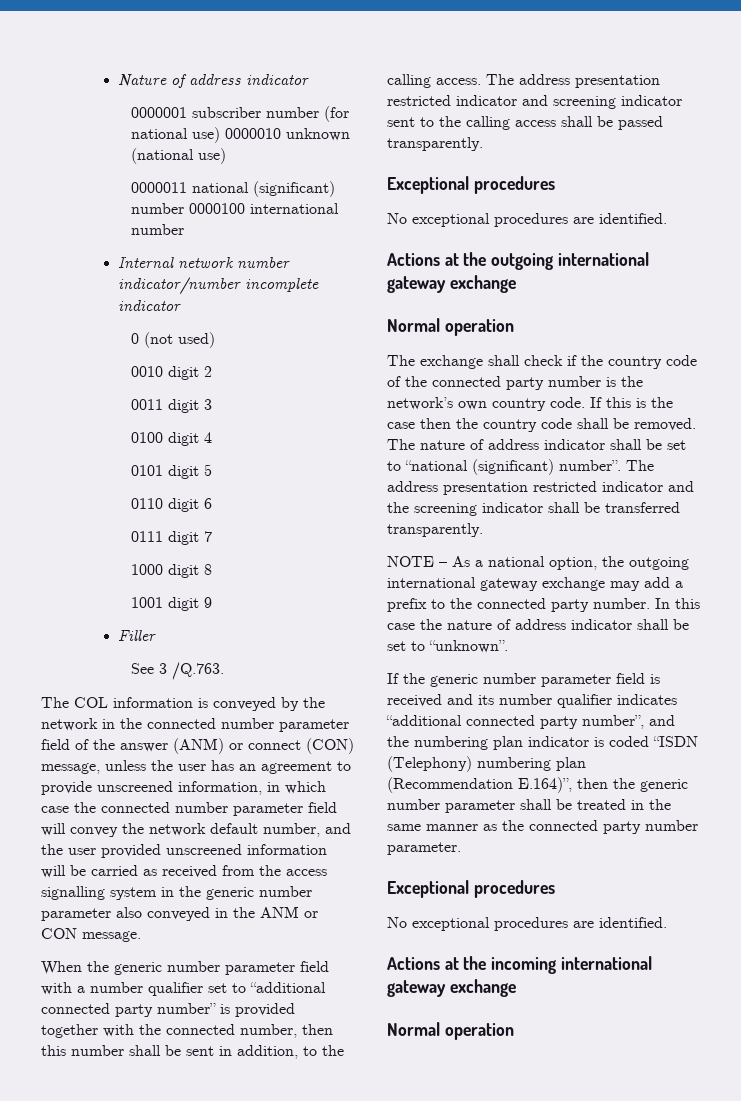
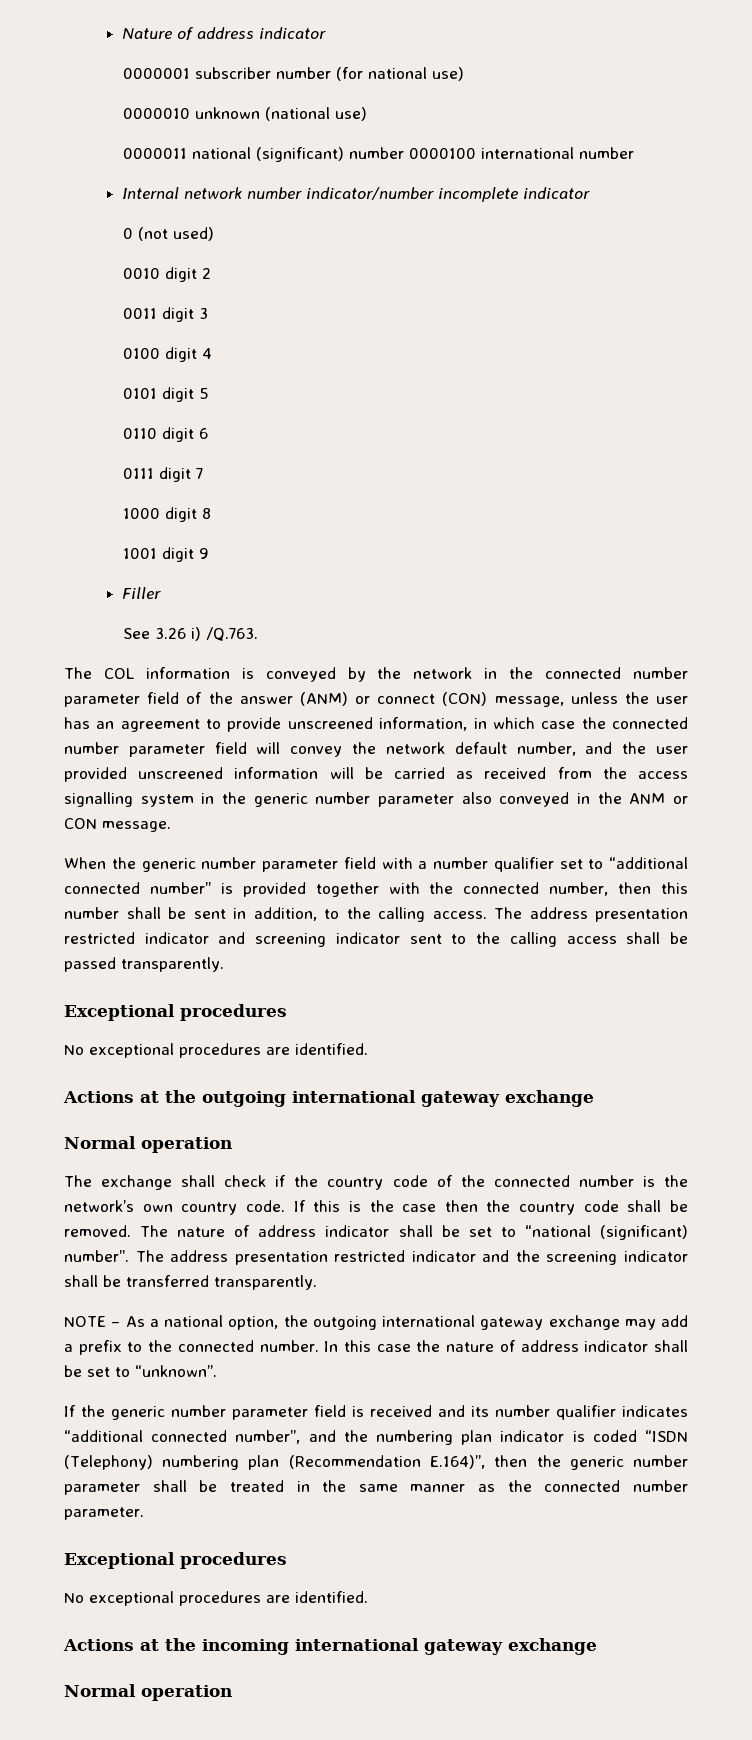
- 0000001 subscriber number (for national use) 0000010 unknown (national use)
+ 0000001 subscriber number (for national use)
+ 0000010 unknown (national use)
- See 3 /Q.763.
+ See 3.26 i) /Q.763.
- When the generic number parameter field with a number qualifier set to “additional connected party number” is provided together with the connected number, then this number shall be sent in addition, to the calling access.
+ When the generic number parameter field with a number qualifier set to “additional connected number” is provided together with the connected number, then this number shall be sent in addition, to the calling access.
- The exchange shall check if the country code of the connected party number is the network’s own country code.
+ The exchange shall check if the country code of the connected number is the network’s own country code.
- NOTE – As a national option, the outgoing international gateway exchange may add a prefix to the connected party number.
+ NOTE – As a national option, the outgoing international gateway exchange may add a prefix to the connected number.
- If the generic number parameter field is received and its number qualifier indicates “additional connected party number”, and the numbering plan indicator is coded “ISDN (Telephony) numbering plan (Recommendation E.164)”, then the generic number parameter shall be treated in the same manner as the connected party number parameter.
+ If the generic number parameter field is received and its number qualifier indicates “additional connected number”, and the numbering plan indicator is coded “ISDN (Telephony) numbering plan (Recommendation E.164)”, then the generic number parameter shall be treated in the same manner as the connected number parameter.

